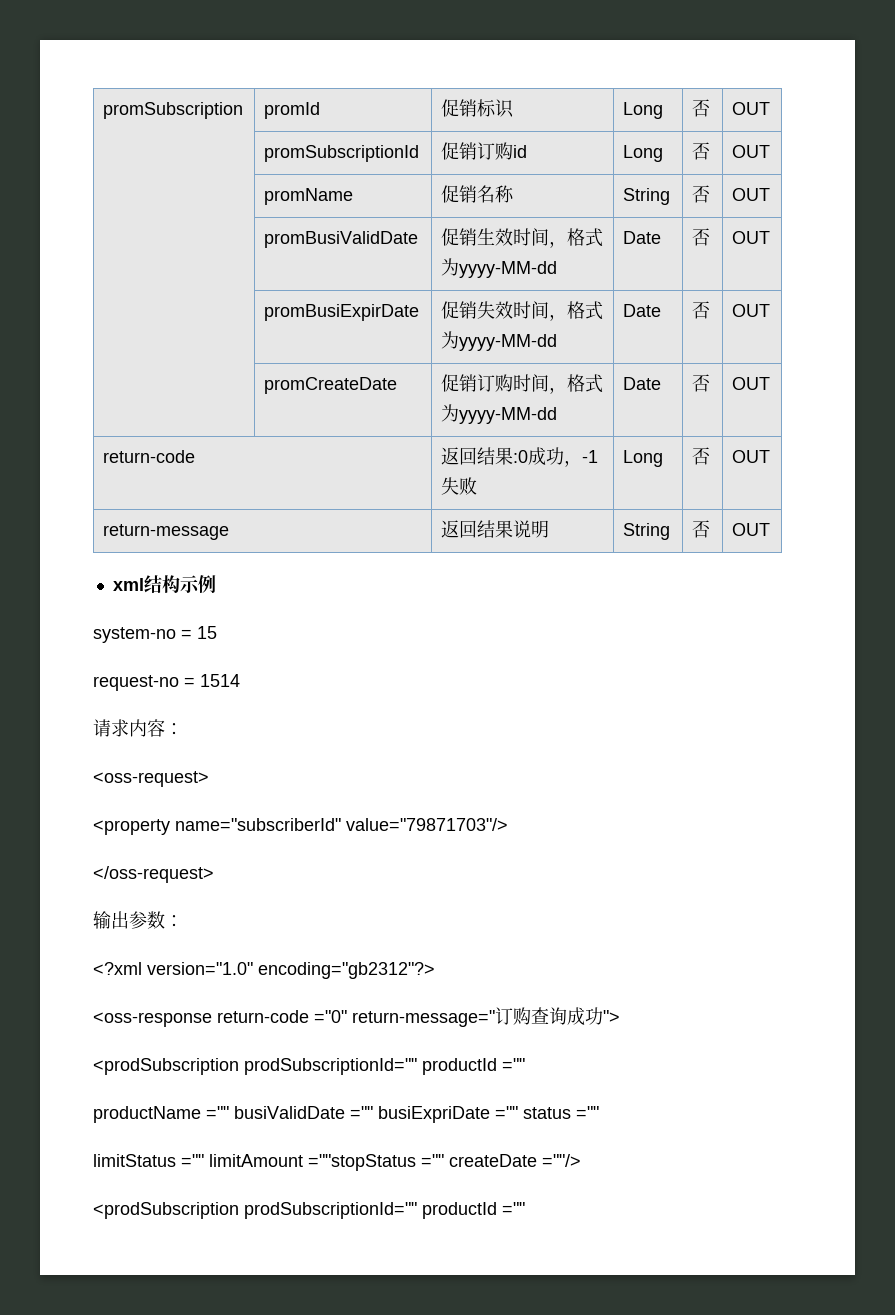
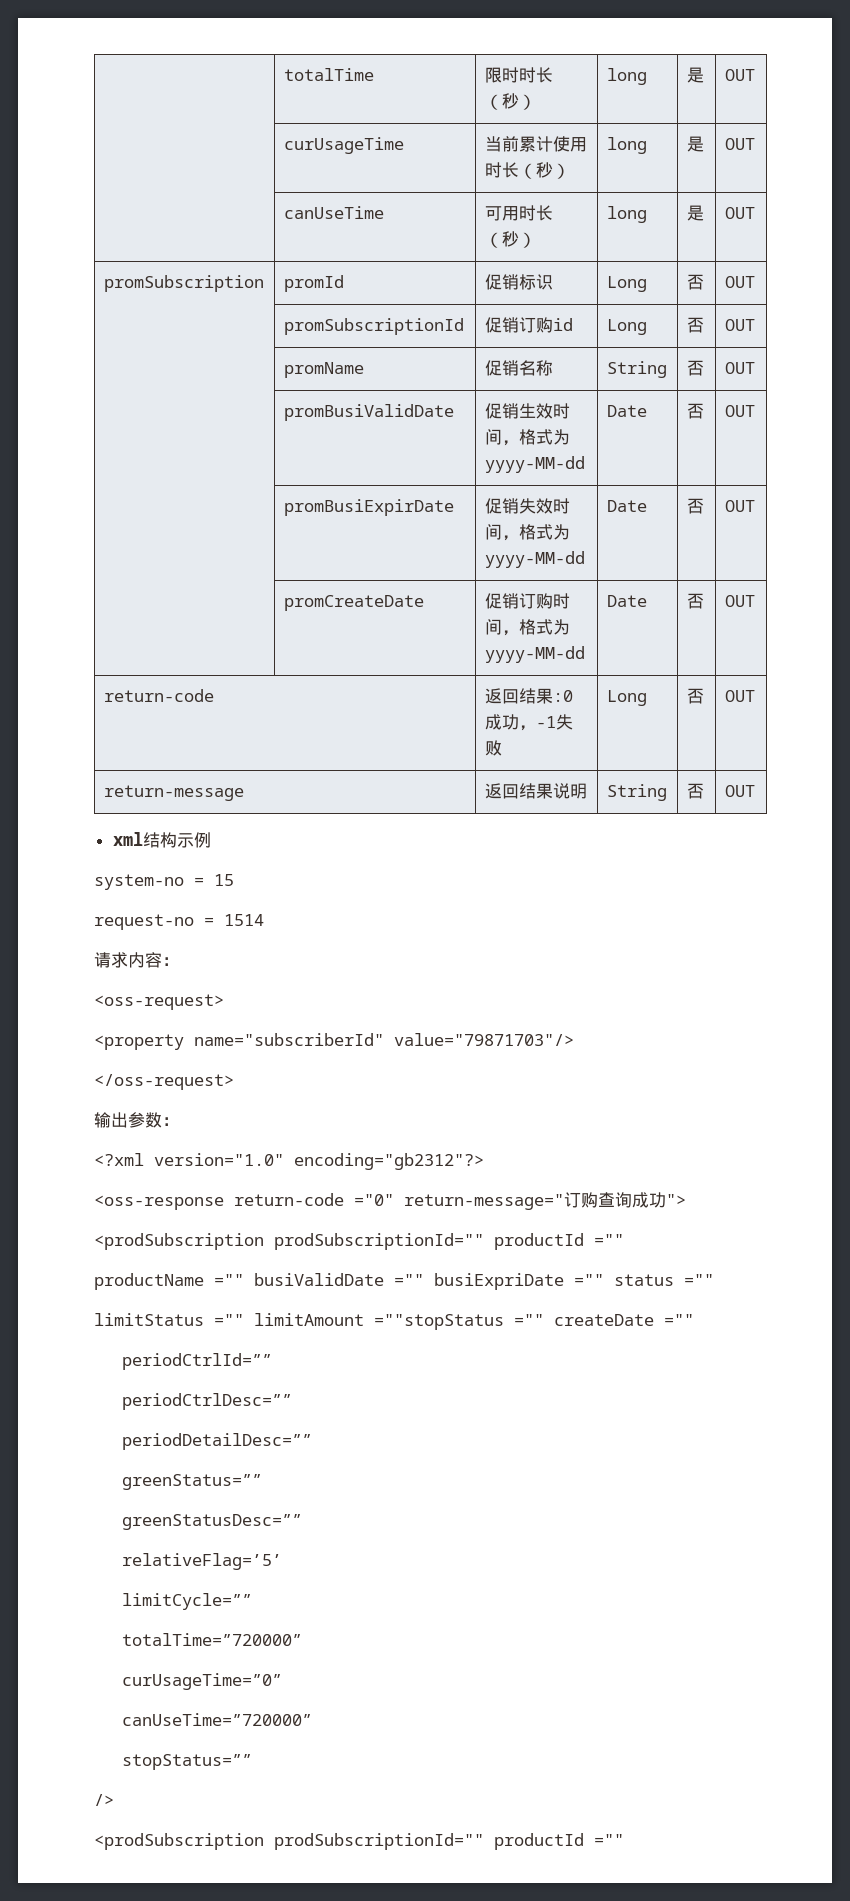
+ | totalTime | 限时时长（秒） | long | 是 | OUT
+ | curUsageTime | 当前累计使用时长（秒） | long | 是 | OUT
+ | canUseTime | 可用时长（秒） | long | 是 | OUT
- limitStatus ="" limitAmount =""stopStatus ="" createDate =""/>
+ limitStatus ="" limitAmount =""stopStatus ="" createDate =""
+ periodCtrlId=””
+ periodCtrlDesc=””
+ periodDetailDesc=””
+ greenStatus=””
+ greenStatusDesc=””
+ relativeFlag=’5’
+ limitCycle=””
+ totalTime=”720000”
+ curUsageTime=”0”
+ canUseTime=”720000”
+ stopStatus=””
+ />

